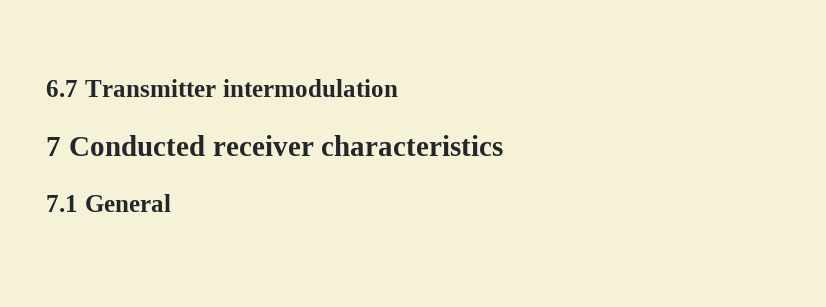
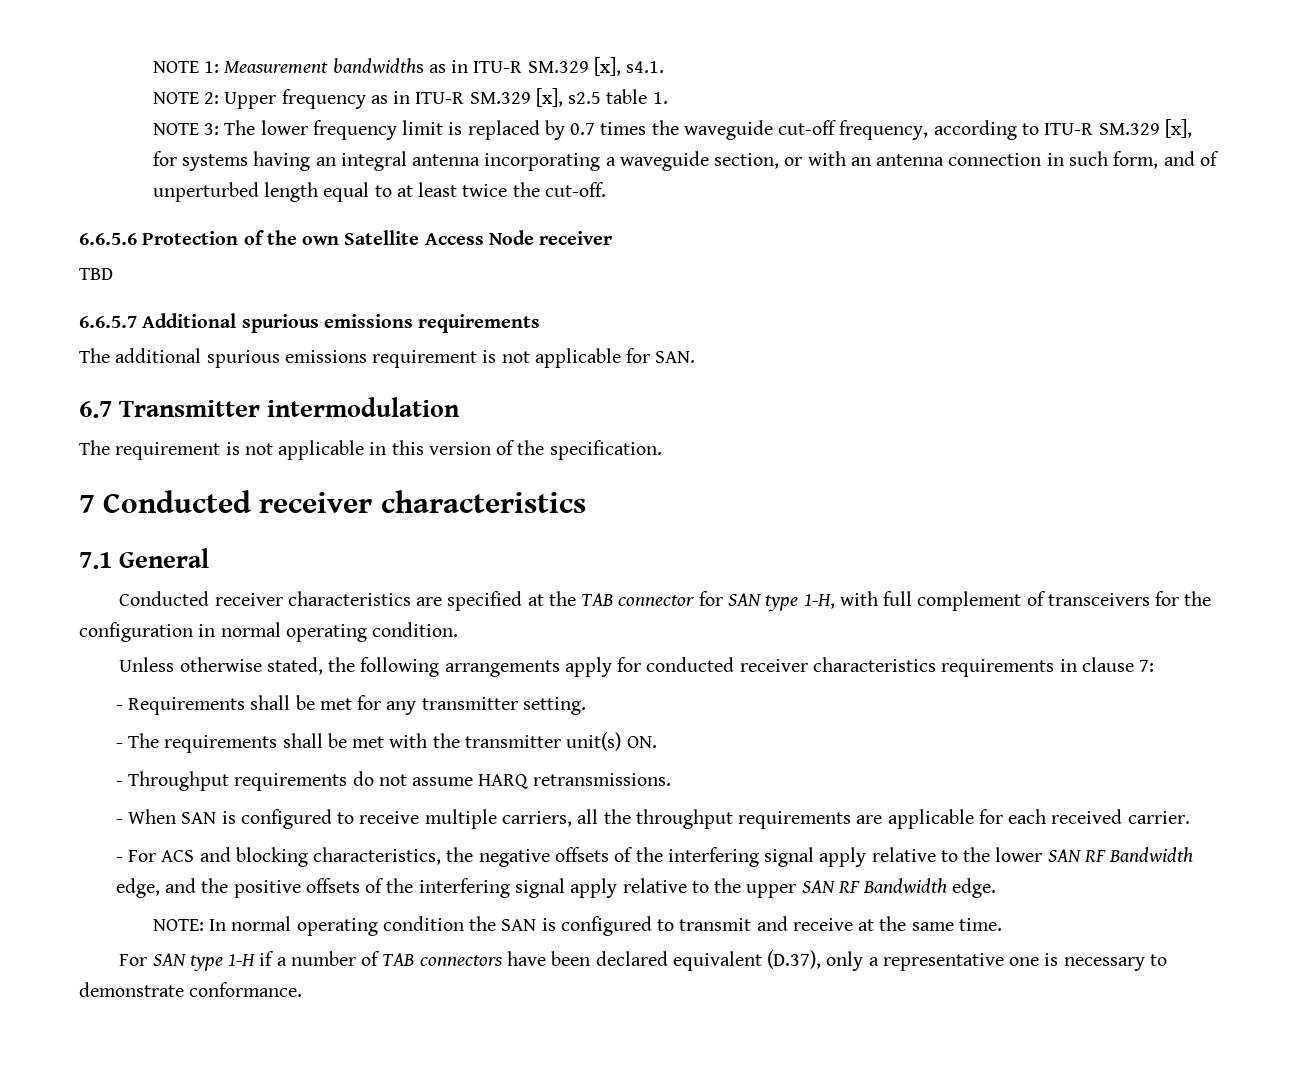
+ NOTE 1: Measurement bandwidths as in ITU-R SM.329 [x], s4.1.
+ NOTE 2: Upper frequency as in ITU-R SM.329 [x], s2.5 table 1.
+ NOTE 3: The lower frequency limit is replaced by 0.7 times the waveguide cut-off frequency, according to ITU-R SM.329 [x], for systems having an integral antenna incorporating a waveguide section, or with an antenna connection in such form, and of unperturbed length equal to at least twice the cut-off.
+ 6.6.5.6 Protection of the own Satellite Access Node receiver
+ TBD
+ 6.6.5.7 Additional spurious emissions requirements
+ The additional spurious emissions requirement is not applicable for SAN.
  6.7 Transmitter intermodulation
+ The requirement is not applicable in this version of the specification.
+ Conducted receiver characteristics are specified at the TAB connector for SAN type 1-H, with full complement of transceivers for the configuration in normal operating condition.
+ Unless otherwise stated, the following arrangements apply for conducted receiver characteristics requirements in clause 7:
+ - Requirements shall be met for any transmitter setting.
+ - The requirements shall be met with the transmitter unit(s) ON.
+ - Throughput requirements do not assume HARQ retransmissions.
+ - When SAN is configured to receive multiple carriers, all the throughput requirements are applicable for each received carrier.
+ - For ACS and blocking characteristics, the negative offsets of the interfering signal apply relative to the lower SAN RF Bandwidth edge, and the positive offsets of the interfering signal apply relative to the upper SAN RF Bandwidth edge.
+ NOTE: In normal operating condition the SAN is configured to transmit and receive at the same time.
+ For SAN type 1-H if a number of TAB connectors have been declared equivalent (D.37), only a representative one is necessary to demonstrate conformance.

